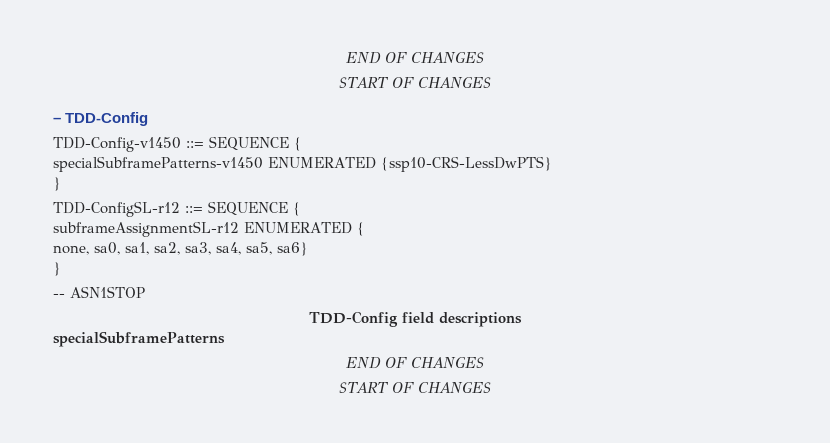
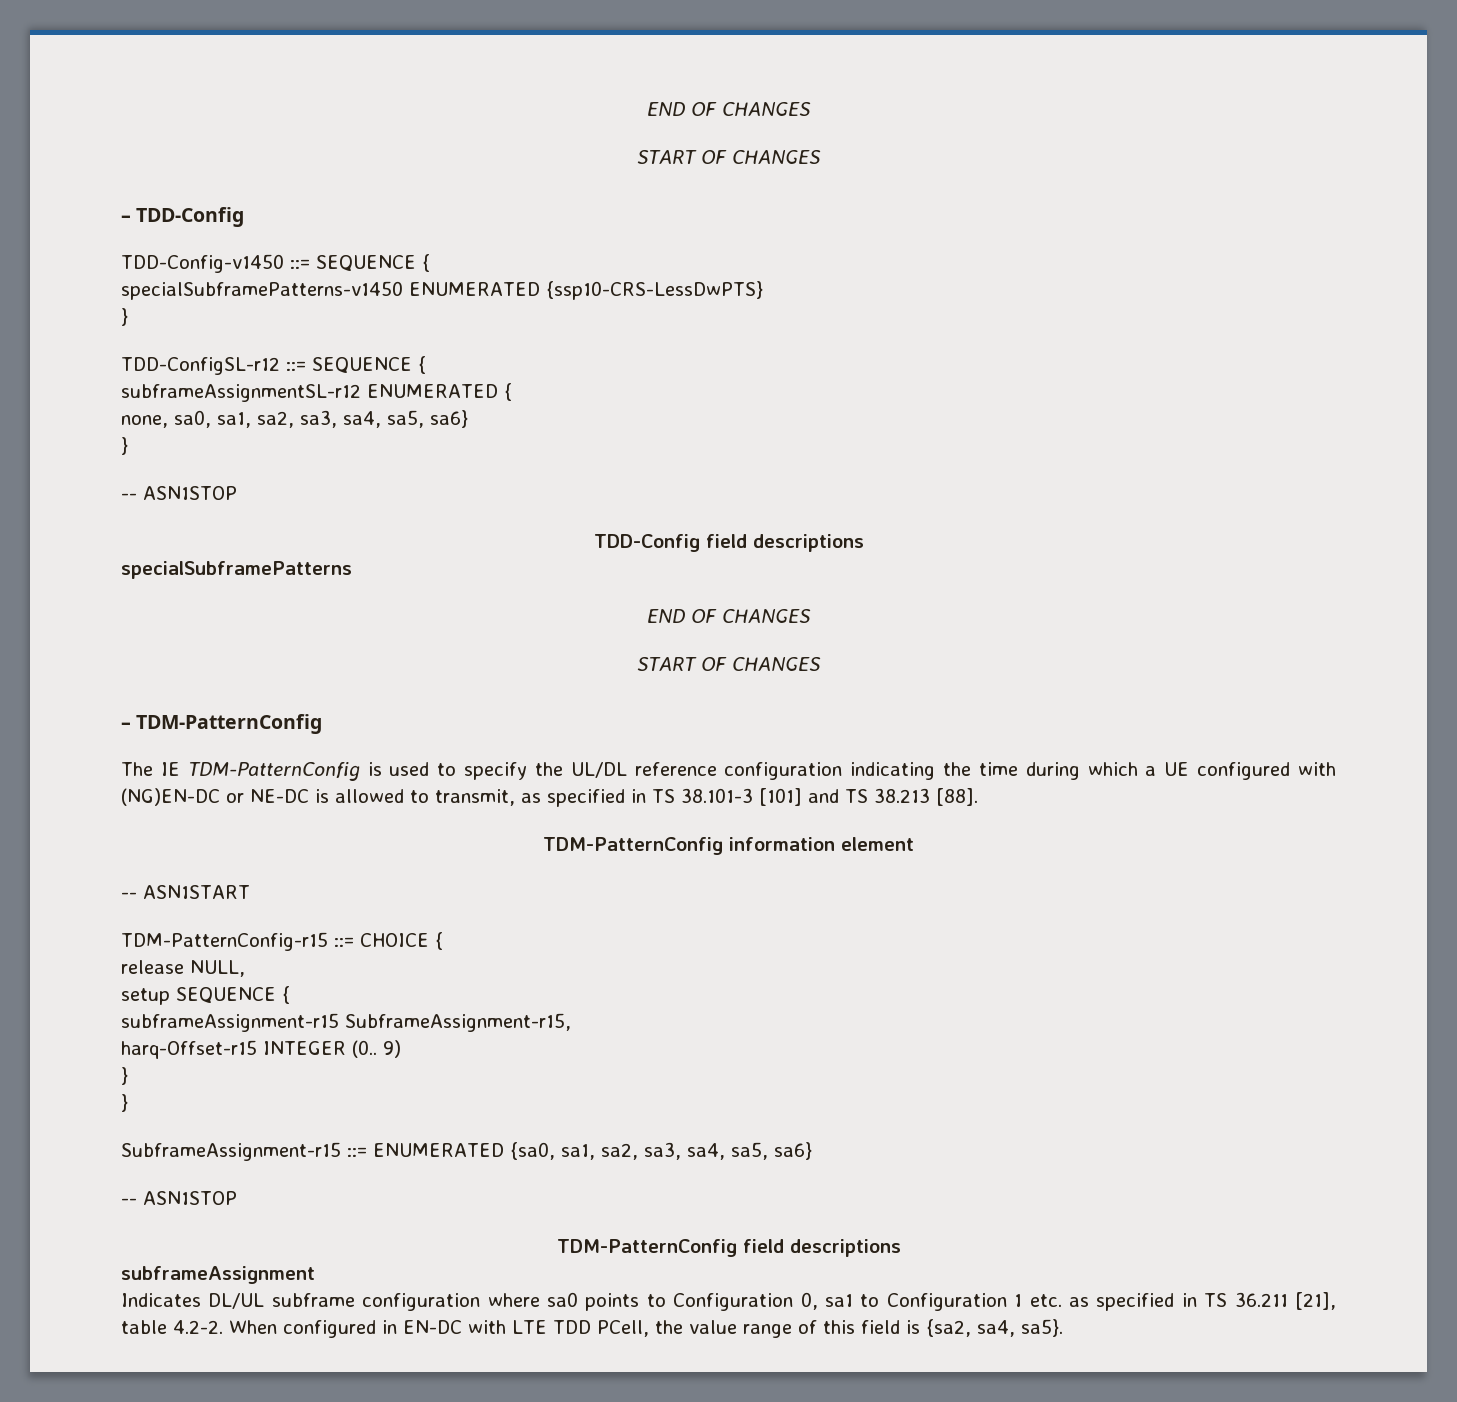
+ – TDM-PatternConfig
+ The IE TDM-PatternConfig is used to specify the UL/DL reference configuration indicating the time during which a UE configured with (NG)EN-DC or NE-DC is allowed to transmit, as specified in TS 38.101-3 [101] and TS 38.213 [88].
+ TDM-PatternConfig information element
+ -- ASN1START
+ TDM-PatternConfig-r15 ::= CHOICE {
+ release NULL,
+ setup SEQUENCE {
+ subframeAssignment-r15 SubframeAssignment-r15,
+ harq-Offset-r15 INTEGER (0.. 9)
+ }
+ }
+ SubframeAssignment-r15 ::= ENUMERATED {sa0, sa1, sa2, sa3, sa4, sa5, sa6}
+ -- ASN1STOP
+ TDM-PatternConfig field descriptions
+ subframeAssignment
+ Indicates DL/UL subframe configuration where sa0 points to Configuration 0, sa1 to Configuration 1 etc. as specified in TS 36.211 [21], table 4.2-2. When configured in EN-DC with LTE TDD PCell, the value range of this field is {sa2, sa4, sa5}.

